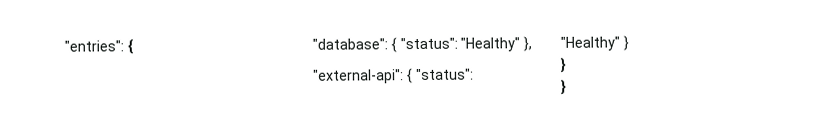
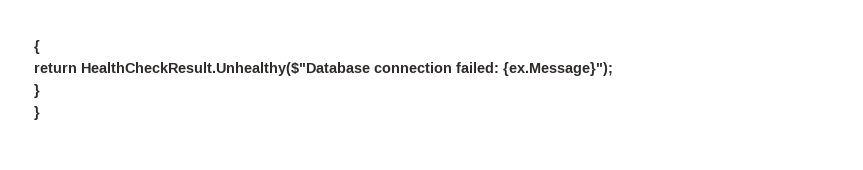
- "entries": {
+ {
- "database": { "status": "Healthy" },
- "external-api": { "status": "Healthy" }
+ return HealthCheckResult.Unhealthy($"Database connection failed: {ex.Message}");

